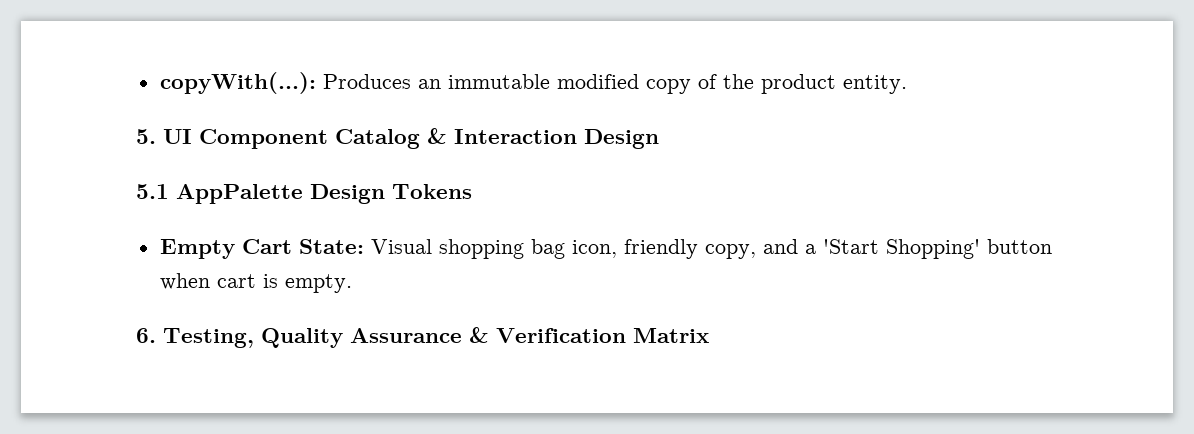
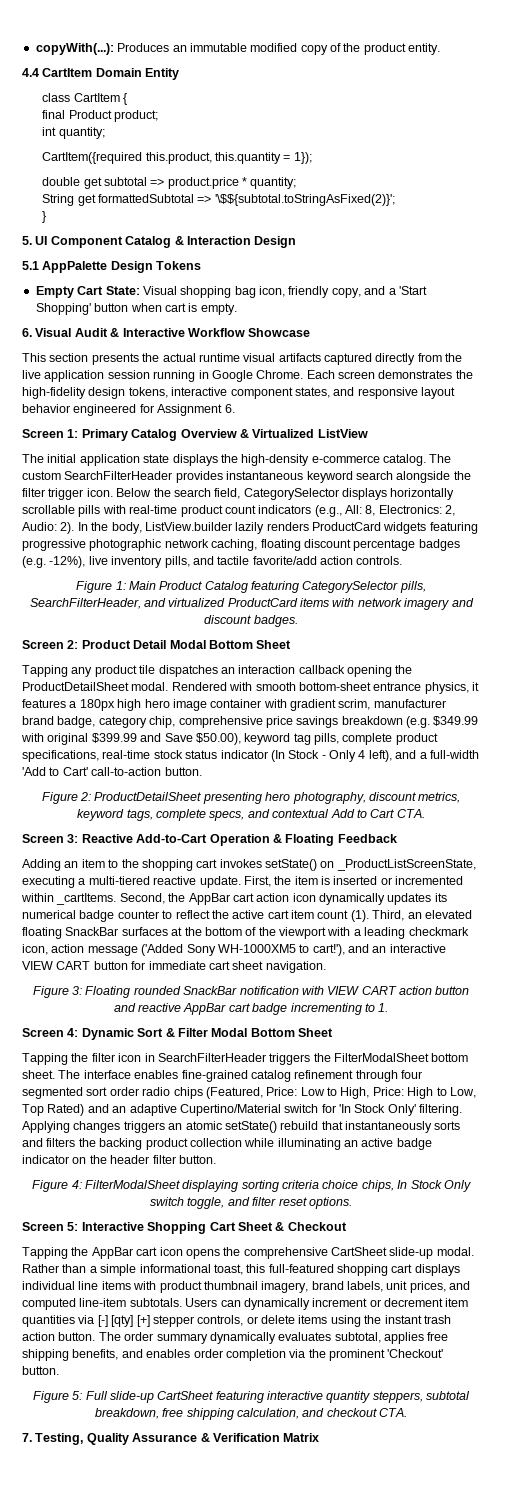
+ 4.4 CartItem Domain Entity
+ class CartItem {
+ final Product product;
+ int quantity;
+ CartItem({required this.product, this.quantity = 1});
+ double get subtotal => product.price * quantity;
+ String get formattedSubtotal => '\$${subtotal.toStringAsFixed(2)}';
+ }
- 6. Testing, Quality Assurance & Verification Matrix
+ 6. Visual Audit & Interactive Workflow Showcase
+ This section presents the actual runtime visual artifacts captured directly from the live application session running in Google Chrome. Each screen demonstrates the high-fidelity design tokens, interactive component states, and responsive layout behavior engineered for Assignment 6.
+ Screen 1: Primary Catalog Overview & Virtualized ListView
+ The initial application state displays the high-density e-commerce catalog. The custom SearchFilterHeader provides instantaneous keyword search alongside the filter trigger icon. Below the search field, CategorySelector displays horizontally scrollable pills with real-time product count indicators (e.g., All: 8, Electronics: 2, Audio: 2). In the body, ListView.builder lazily renders ProductCard widgets featuring progressive photographic network caching, floating discount percentage badges (e.g. -12%), live inventory pills, and tactile favorite/add action controls.
+ Figure 1: Main Product Catalog featuring CategorySelector pills, SearchFilterHeader, and virtualized ProductCard items with network imagery and discount badges.
+ Screen 2: Product Detail Modal Bottom Sheet
+ Tapping any product tile dispatches an interaction callback opening the ProductDetailSheet modal. Rendered with smooth bottom-sheet entrance physics, it features a 180px high hero image container with gradient scrim, manufacturer brand badge, category chip, comprehensive price savings breakdown (e.g. $349.99 with original $399.99 and Save $50.00), keyword tag pills, complete product specifications, real-time stock status indicator (In Stock - Only 4 left), and a full-width 'Add to Cart' call-to-action button.
+ Figure 2: ProductDetailSheet presenting hero photography, discount metrics, keyword tags, complete specs, and contextual Add to Cart CTA.
+ Screen 3: Reactive Add-to-Cart Operation & Floating Feedback
+ Adding an item to the shopping cart invokes setState() on _ProductListScreenState, executing a multi-tiered reactive update. First, the item is inserted or incremented within _cartItems. Second, the AppBar cart action icon dynamically updates its numerical badge counter to reflect the active cart item count (1). Third, an elevated floating SnackBar surfaces at the bottom of the viewport with a leading checkmark icon, action message ('Added Sony WH-1000XM5 to cart!'), and an interactive VIEW CART button for immediate cart sheet navigation.
+ Figure 3: Floating rounded SnackBar notification with VIEW CART action button and reactive AppBar cart badge incrementing to 1.
+ Screen 4: Dynamic Sort & Filter Modal Bottom Sheet
+ Tapping the filter icon in SearchFilterHeader triggers the FilterModalSheet bottom sheet. The interface enables fine-grained catalog refinement through four segmented sort order radio chips (Featured, Price: Low to High, Price: High to Low, Top Rated) and an adaptive Cupertino/Material switch for 'In Stock Only' filtering. Applying changes triggers an atomic setState() rebuild that instantaneously sorts and filters the backing product collection while illuminating an active badge indicator on the header filter button.
+ Figure 4: FilterModalSheet displaying sorting criteria choice chips, In Stock Only switch toggle, and filter reset options.
+ Screen 5: Interactive Shopping Cart Sheet & Checkout
+ Tapping the AppBar cart icon opens the comprehensive CartSheet slide-up modal. Rather than a simple informational toast, this full-featured shopping cart displays individual line items with product thumbnail imagery, brand labels, unit prices, and computed line-item subtotals. Users can dynamically increment or decrement item quantities via [-] [qty] [+] stepper controls, or delete items using the instant trash action button. The order summary dynamically evaluates subtotal, applies free shipping benefits, and enables order completion via the prominent 'Checkout' button.
+ Figure 5: Full slide-up CartSheet featuring interactive quantity steppers, subtotal breakdown, free shipping calculation, and checkout CTA.
+ 7. Testing, Quality Assurance & Verification Matrix

